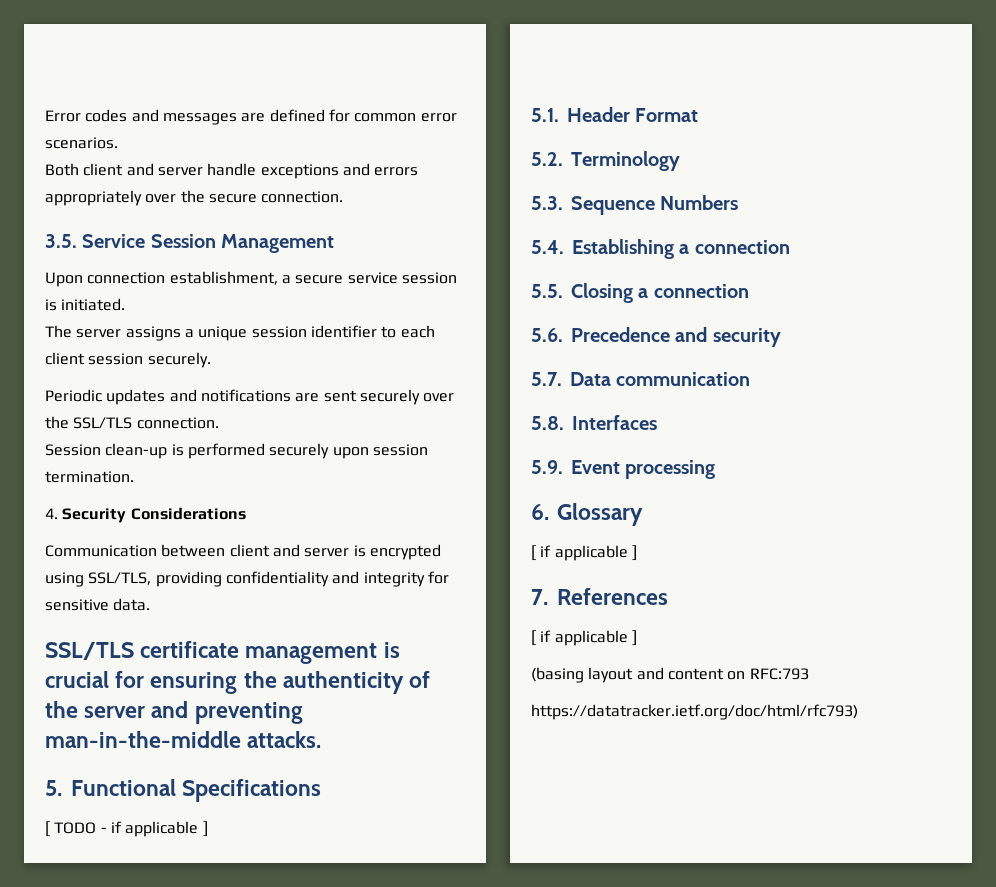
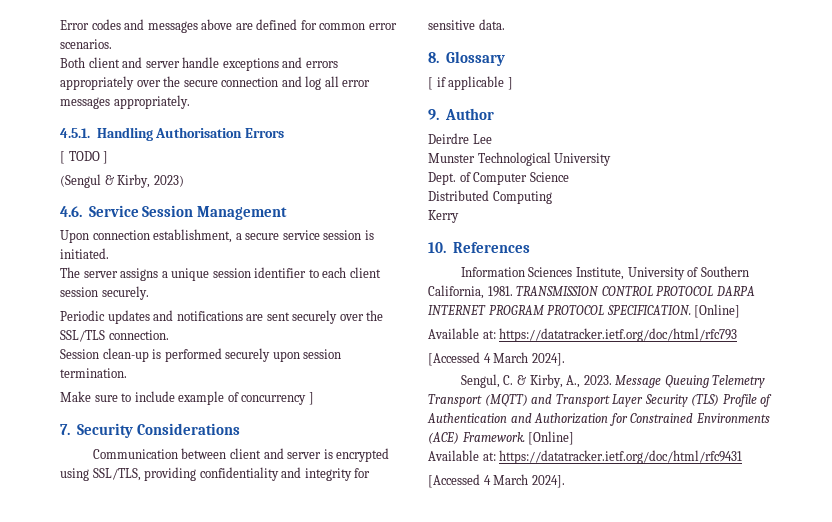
- Error codes and messages are defined for common error scenarios.
+ Error codes and messages above are defined for common error scenarios.
- Both client and server handle exceptions and errors appropriately over the secure connection.
- 3.5. Service Session Management
+ Both client and server handle exceptions and errors appropriately over the secure connection and log all error messages appropriately.
+ 4.5.1. Handling Authorisation Errors
+ [ TODO ]
+ (Sengul & Kirby, 2023)
+ 4.6. Service Session Management
- 4. Security Considerations
+ Make sure to include example of concurrency ]
+ 7. Security Considerations
- SSL/TLS certificate management is crucial for ensuring the authenticity of the server and preventing man-in-the-middle attacks.
- 5. Functional Specifications
- [ TODO - if applicable ]
- 5.1. Header Format
- 5.2. Terminology
- 5.3. Sequence Numbers
- 5.4. Establishing a connection
- 5.5. Closing a connection
- 5.6. Precedence and security
- 5.7. Data communication
- 5.8. Interfaces
- 5.9. Event processing
- 6. Glossary
+ 8. Glossary
- 7. References
- [ if applicable ]
- (basing layout and content on RFC:793
- https://datatracker.ietf.org/doc/html/rfc793)
+ 9. Author
+ Deirdre Lee
+ Munster Technological University
+ Dept. of Computer Science
+ Distributed Computing
+ Kerry
+ 10. References
+ Information Sciences Institute, University of Southern California, 1981. TRANSMISSION CONTROL PROTOCOL DARPA INTERNET PROGRAM PROTOCOL SPECIFICATION. [Online]
+ Available at: https://datatracker.ietf.org/doc/html/rfc793
+ [Accessed 4 March 2024].
+ Sengul, C. & Kirby, A., 2023. Message Queuing Telemetry Transport (MQTT) and Transport Layer Security (TLS) Profile of Authentication and Authorization for Constrained Environments (ACE) Framework. [Online]
+ Available at: https://datatracker.ietf.org/doc/html/rfc9431
+ [Accessed 4 March 2024].

